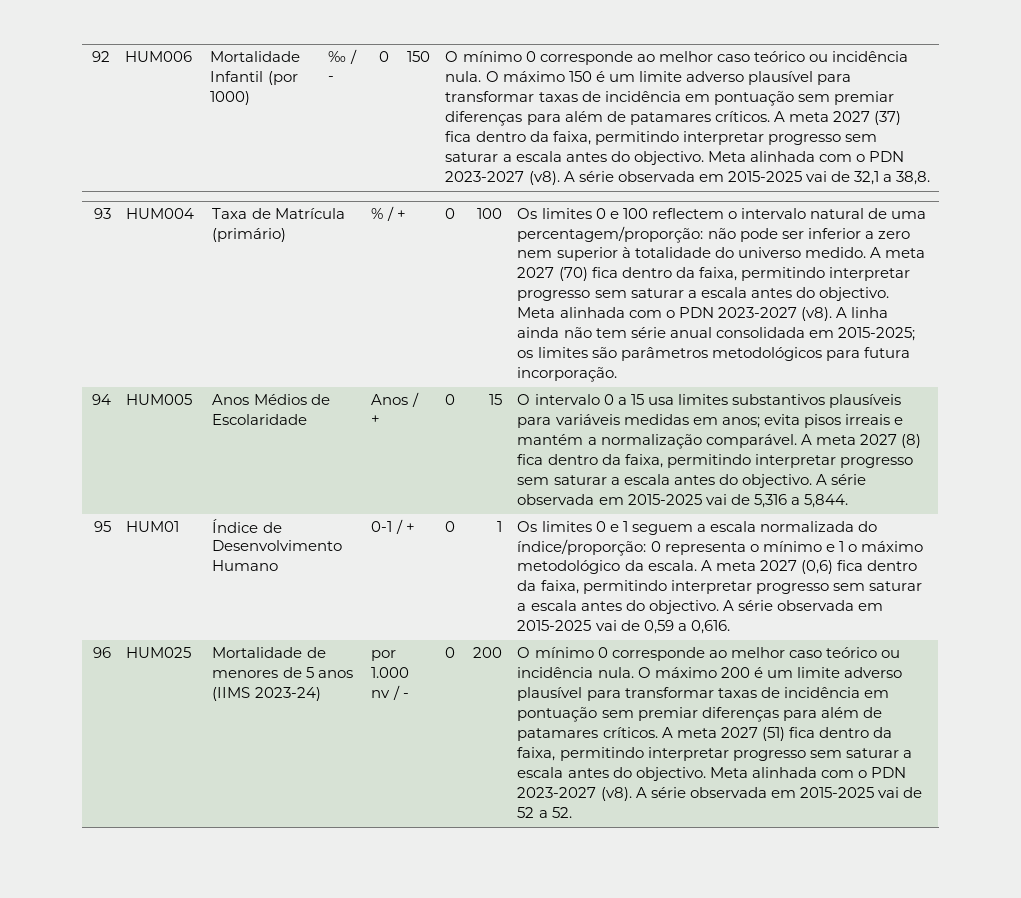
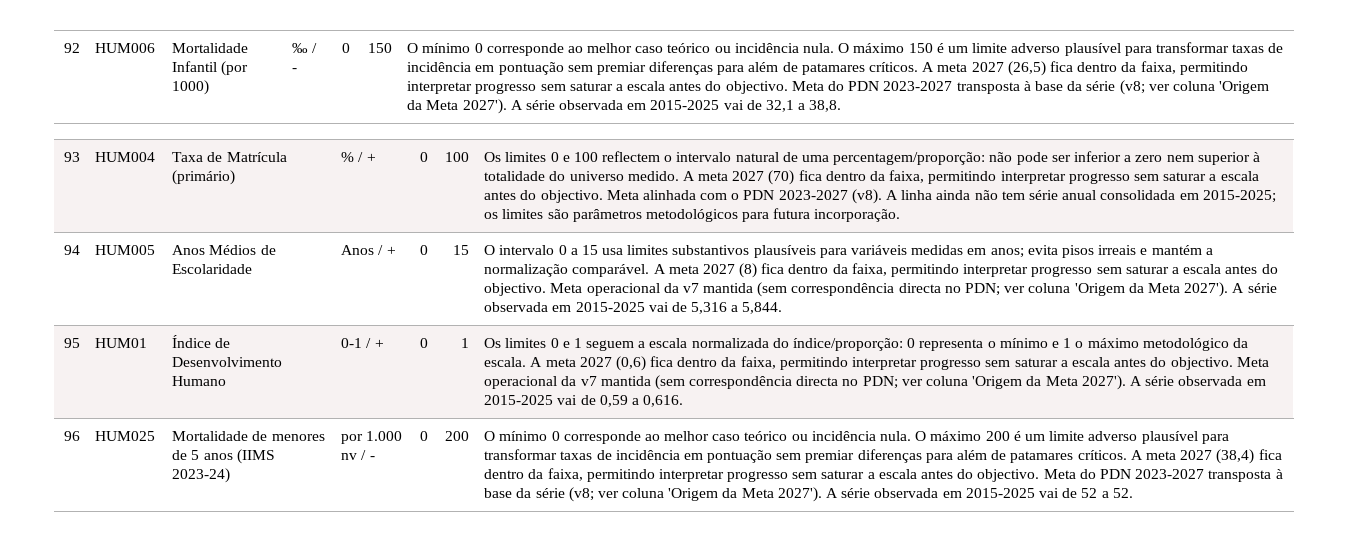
- A meta 2027 (37) fica dentro da faixa, permitindo interpretar progresso sem saturar a escala antes do objectivo. Meta alinhada com o PDN 2023-2027 (v8).
+ A meta 2027 (26,5) fica dentro da faixa, permitindo interpretar progresso sem saturar a escala antes do objectivo. Meta do PDN 2023-2027 transposta à base da série (v8; ver coluna 'Origem da Meta 2027').
- A meta 2027 (8) fica dentro da faixa, permitindo interpretar progresso sem saturar a escala antes do objectivo.
+ A meta 2027 (8) fica dentro da faixa, permitindo interpretar progresso sem saturar a escala antes do objectivo. Meta operacional da v7 mantida (sem correspondência directa no PDN; ver coluna 'Origem da Meta 2027').
- A meta 2027 (0,6) fica dentro da faixa, permitindo interpretar progresso sem saturar a escala antes do objectivo.
+ A meta 2027 (0,6) fica dentro da faixa, permitindo interpretar progresso sem saturar a escala antes do objectivo. Meta operacional da v7 mantida (sem correspondência directa no PDN; ver coluna 'Origem da Meta 2027').
- A meta 2027 (51) fica dentro da faixa, permitindo interpretar progresso sem saturar a escala antes do objectivo. Meta alinhada com o PDN 2023-2027 (v8).
+ A meta 2027 (38,4) fica dentro da faixa, permitindo interpretar progresso sem saturar a escala antes do objectivo. Meta do PDN 2023-2027 transposta à base da série (v8; ver coluna 'Origem da Meta 2027').

